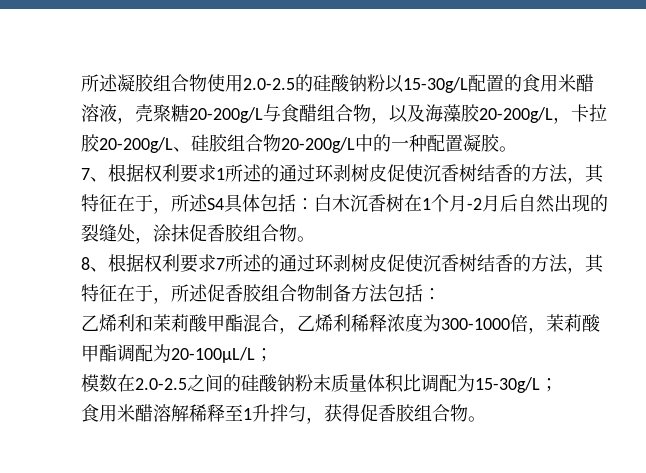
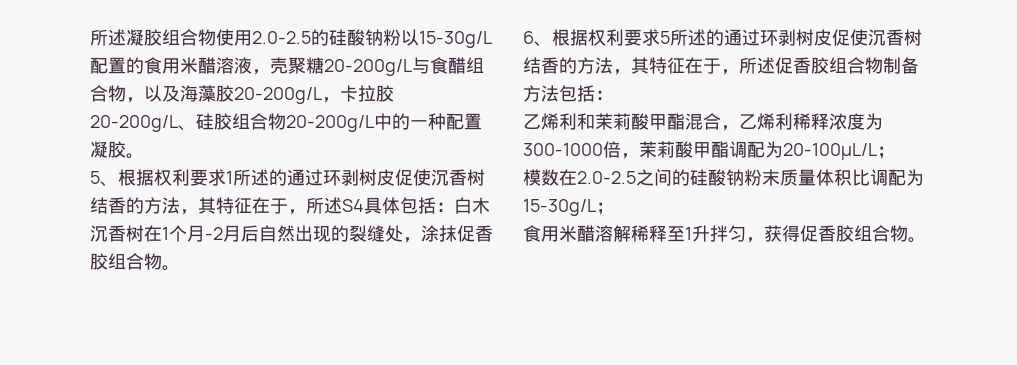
- 7、根据权利要求1所述的通过环剥树皮促使沉香树结香的方法，其特征在于，所述S4具体包括：白木沉香树在1个月-2月后自然出现的裂缝处，涂抹促香胶组合物。
+ 5、根据权利要求1所述的通过环剥树皮促使沉香树结香的方法，其特征在于，所述S4具体包括：白木沉香树在1个月-2月后自然出现的裂缝处，涂抹促香胶组合物。
- 8、根据权利要求7所述的通过环剥树皮促使沉香树结香的方法，其特征在于，所述促香胶组合物制备方法包括：
+ 6、根据权利要求5所述的通过环剥树皮促使沉香树结香的方法，其特征在于，所述促香胶组合物制备方法包括：

